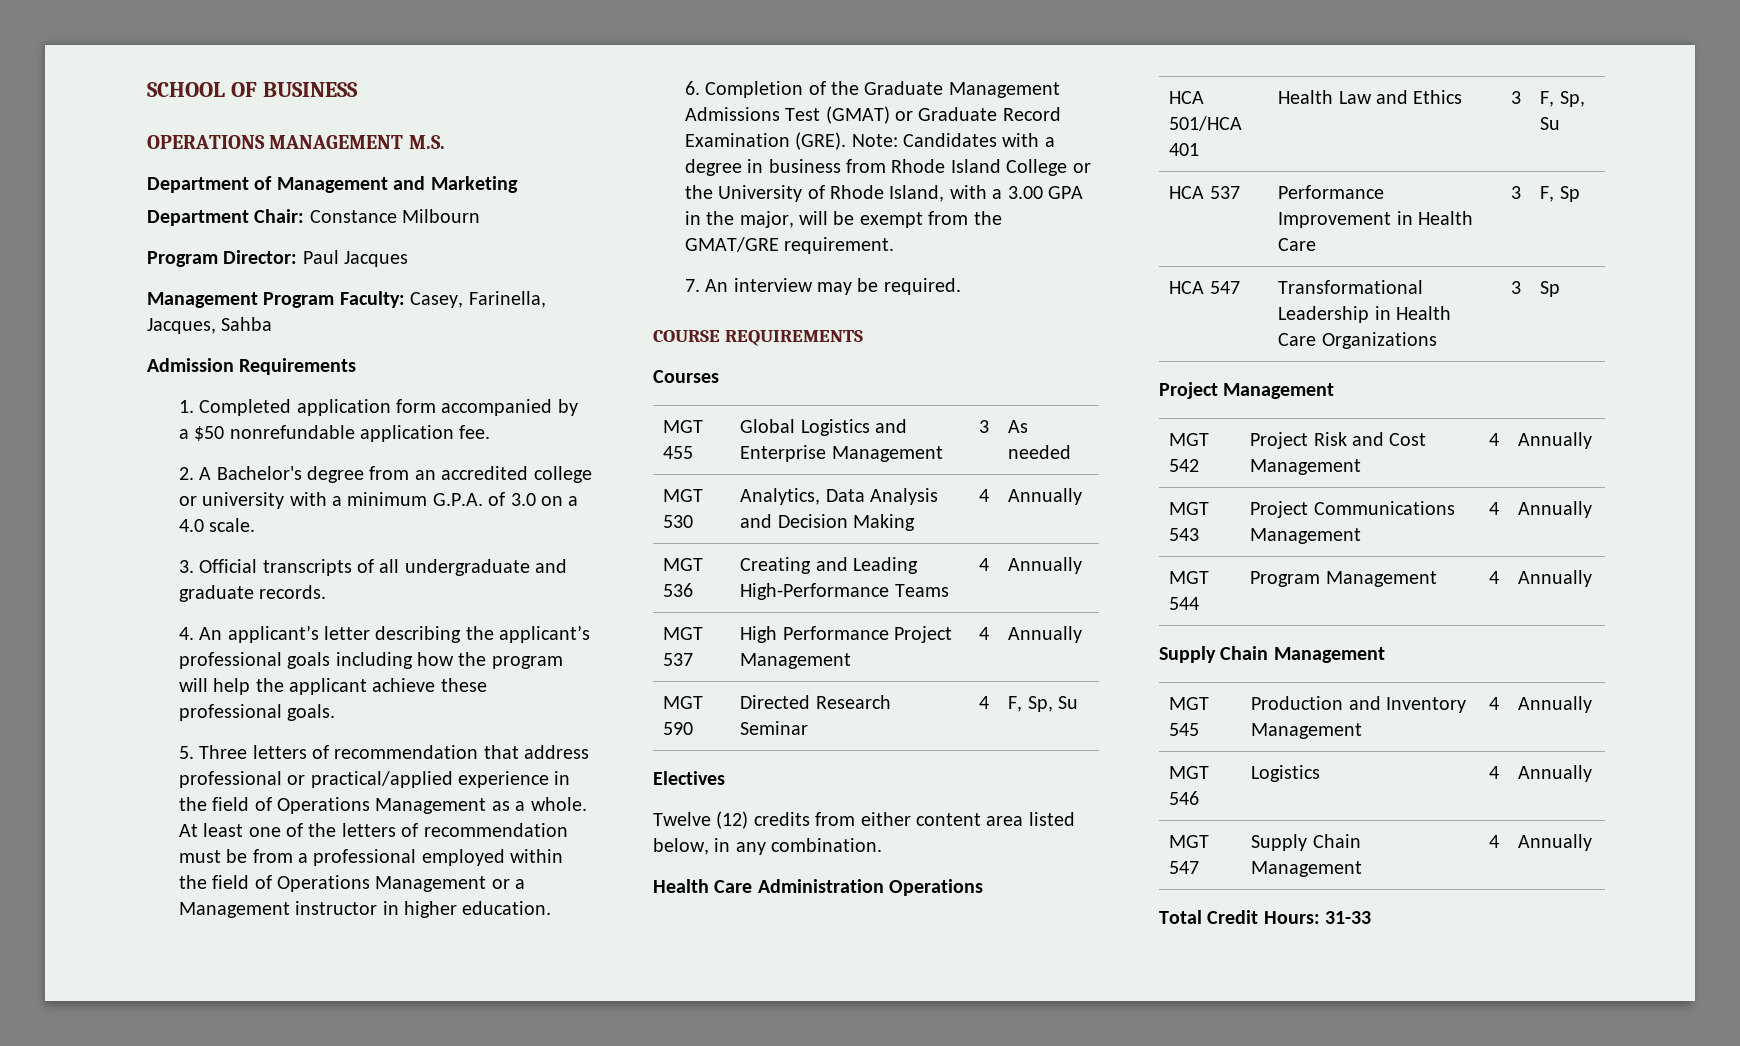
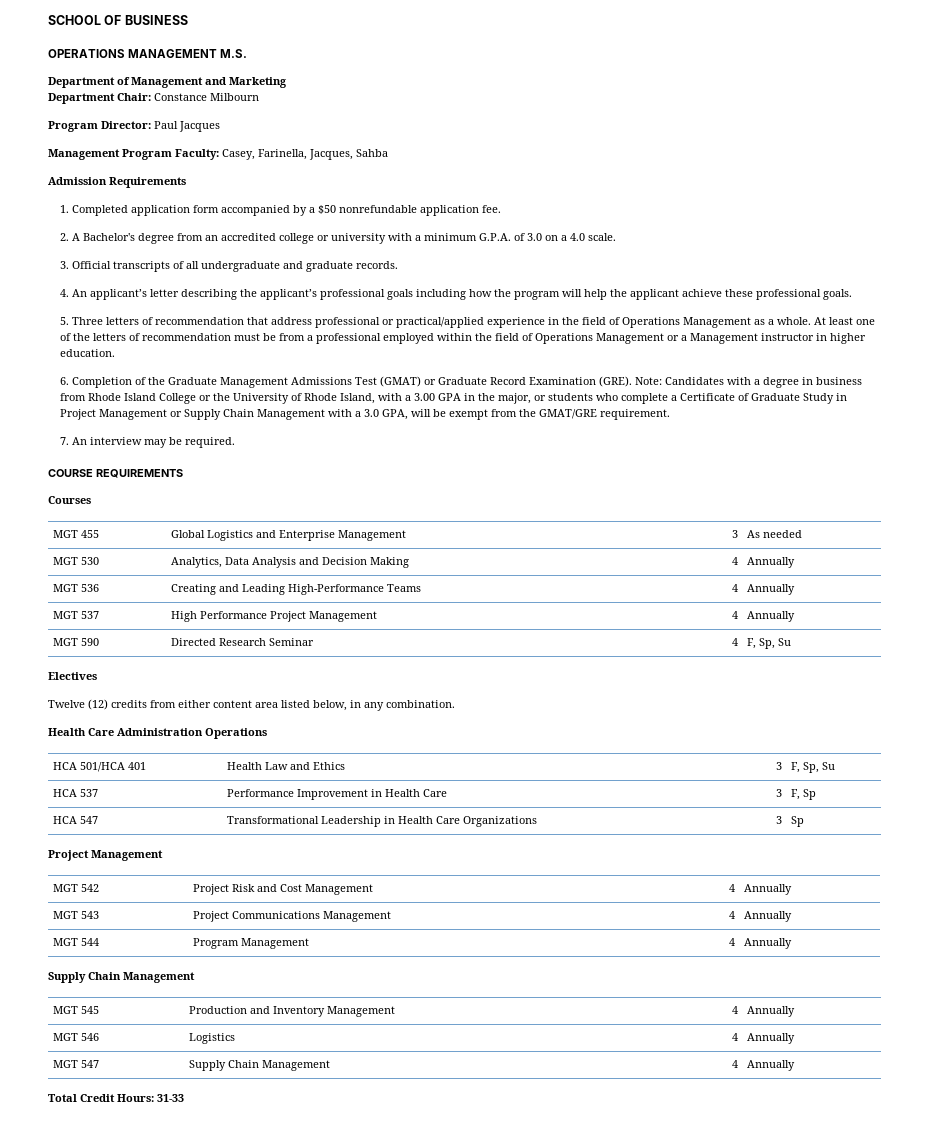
- Note: Candidates with a degree in business from Rhode Island College or the University of Rhode Island, with a 3.00 GPA in the major, will be exempt from the GMAT/GRE requirement.
+ Note: Candidates with a degree in business from Rhode Island College or the University of Rhode Island, with a 3.00 GPA in the major, or students who complete a Certificate of Graduate Study in Project Management or Supply Chain Management with a 3.0 GPA, will be exempt from the GMAT/GRE requirement.

